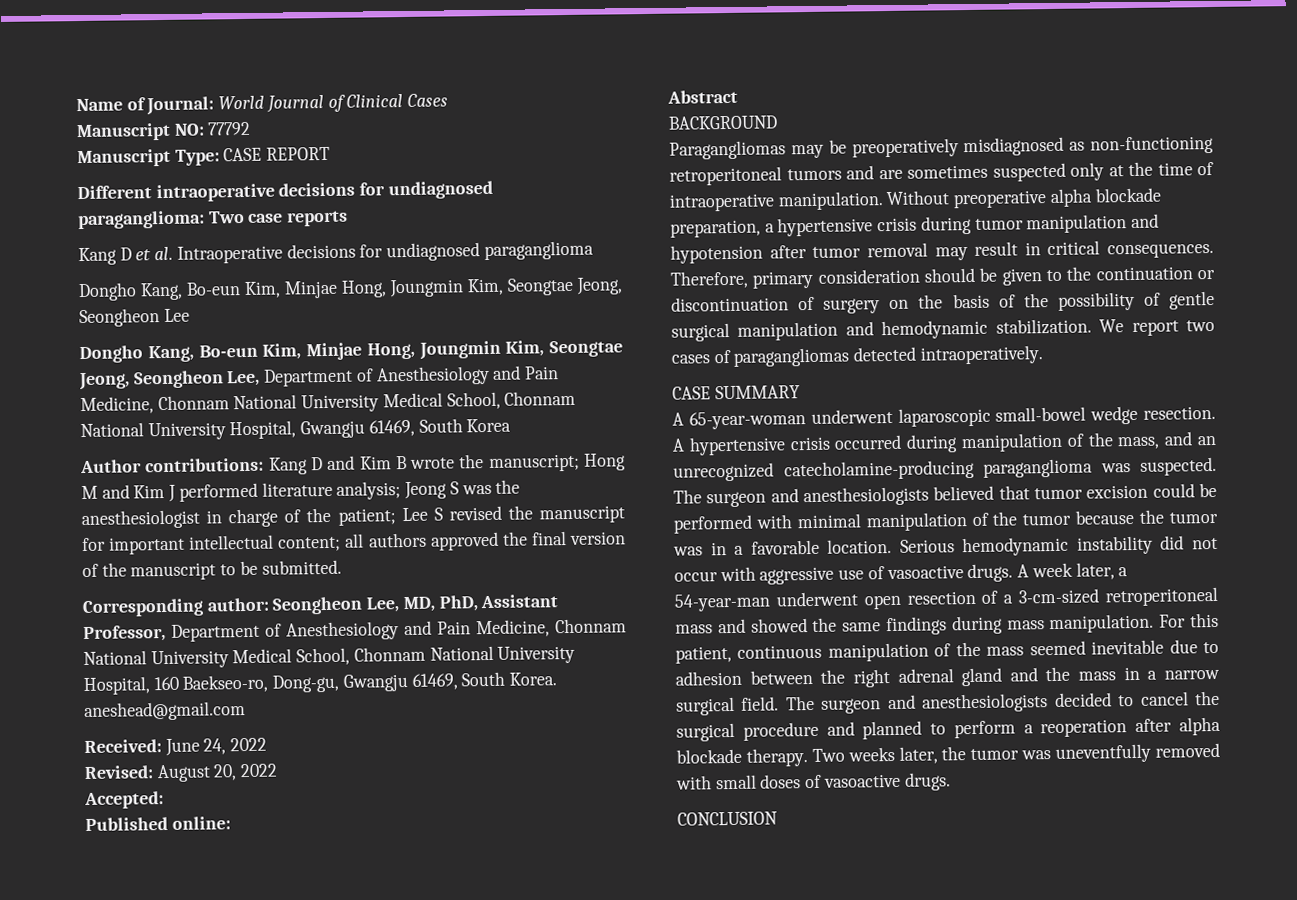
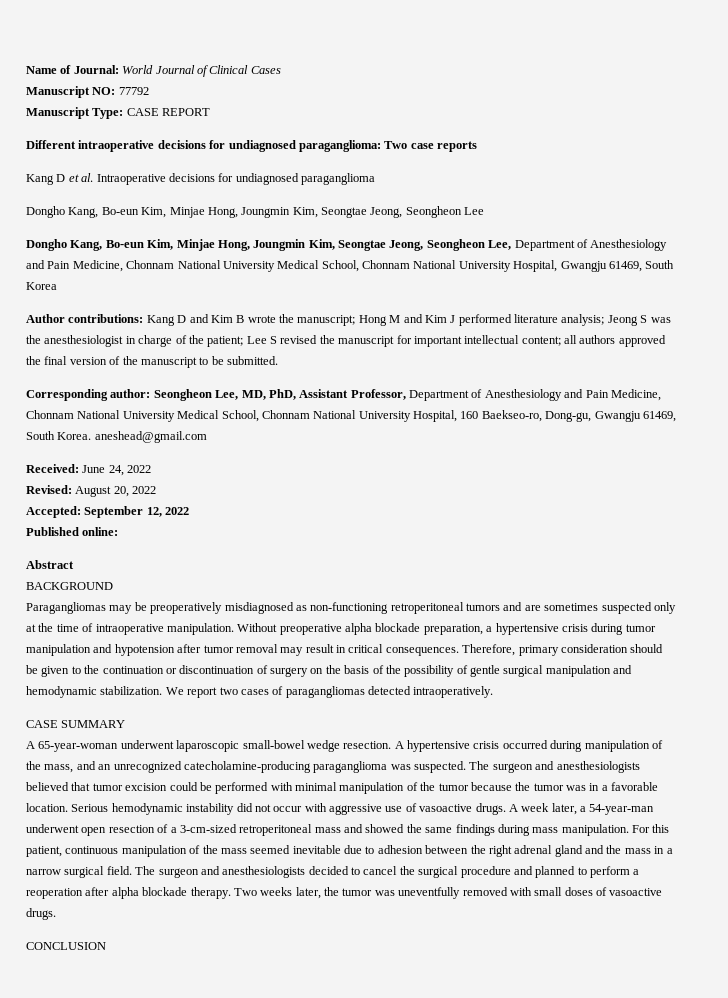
- Accepted:
+ Accepted: September 12, 2022

